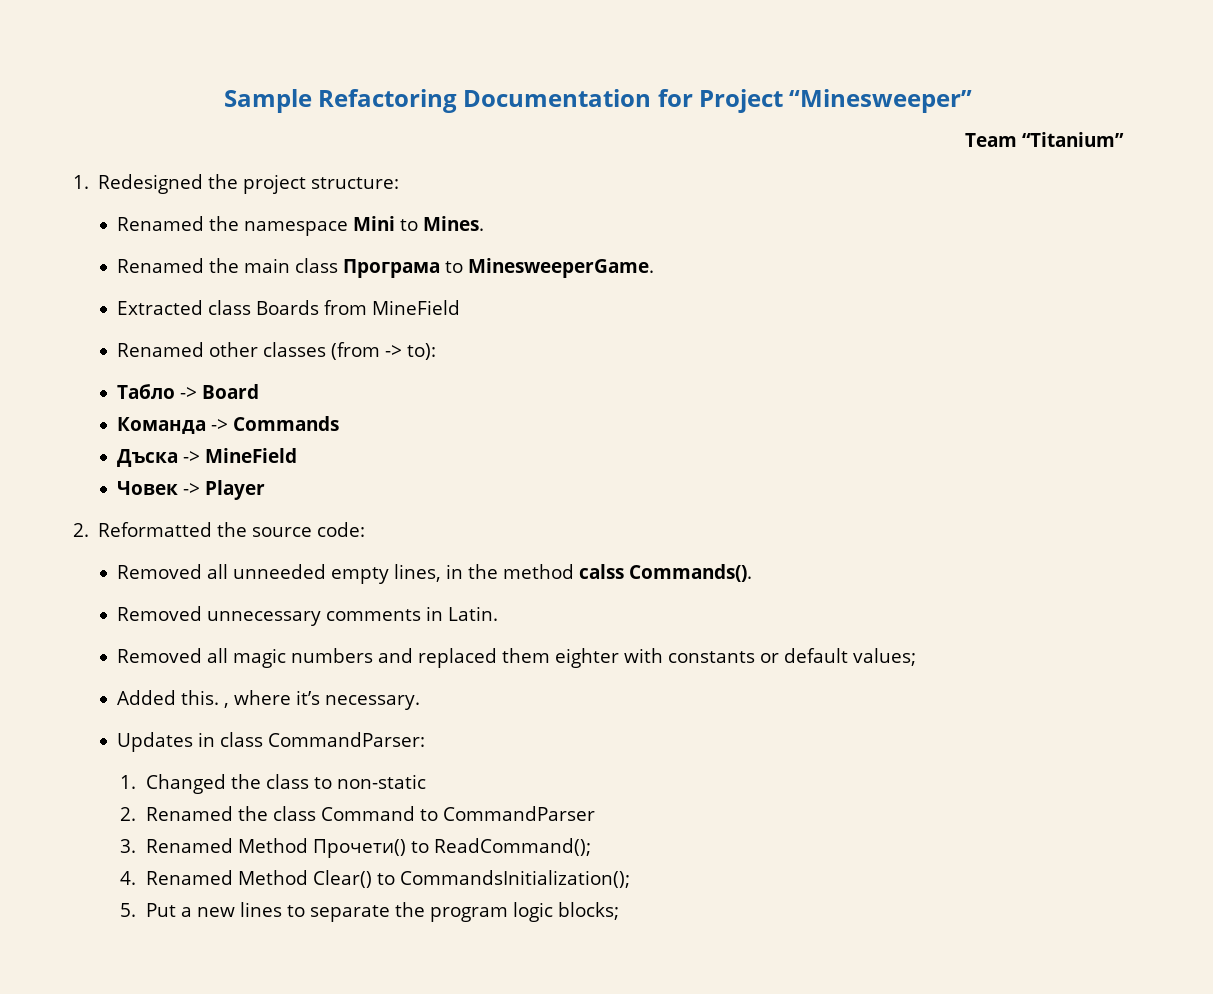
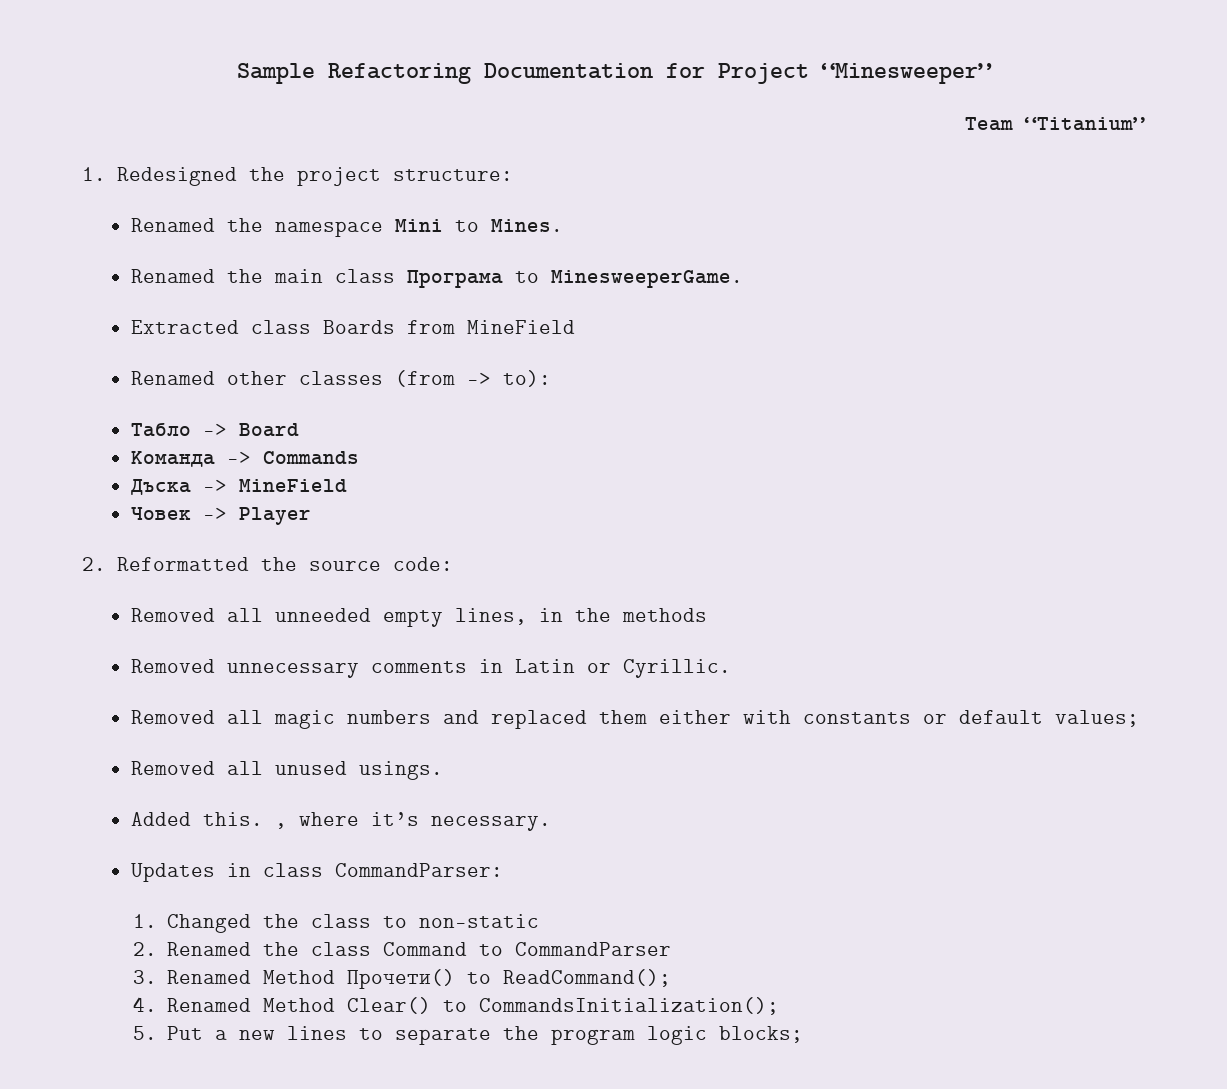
- Removed all unneeded empty lines, in the method calss Commands().
+ Removed all unneeded empty lines, in the methods
- Removed unnecessary comments in Latin.
+ Removed unnecessary comments in Latin or Cyrillic.
- Removed all magic numbers and replaced them eighter with constants or default values;
+ Removed all magic numbers and replaced them either with constants or default values;
+ Removed all unused usings.

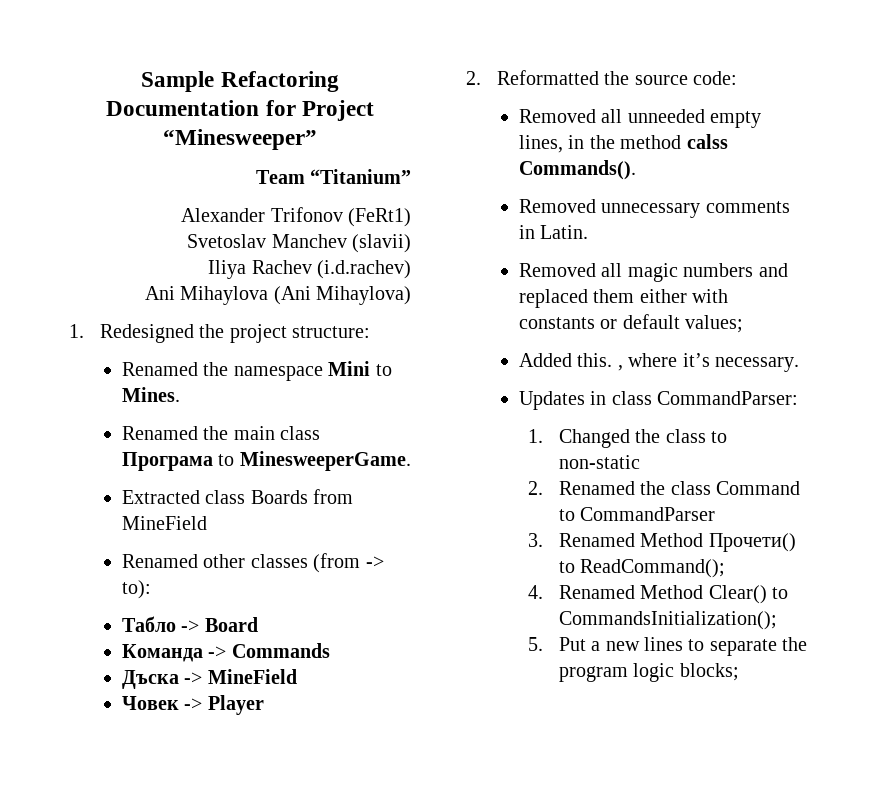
+ Alexander Trifonov (FeRt1)
+ Svetoslav Manchev (slavii)
+ Iliya Rachev (i.d.rachev)
+ Ani Mihaylova (Ani Mihaylova)
- Removed all unneeded empty lines, in the methods
+ Removed all unneeded empty lines, in the method calss Commands().
- Removed unnecessary comments in Latin or Cyrillic.
+ Removed unnecessary comments in Latin.
- Removed all unused usings.

